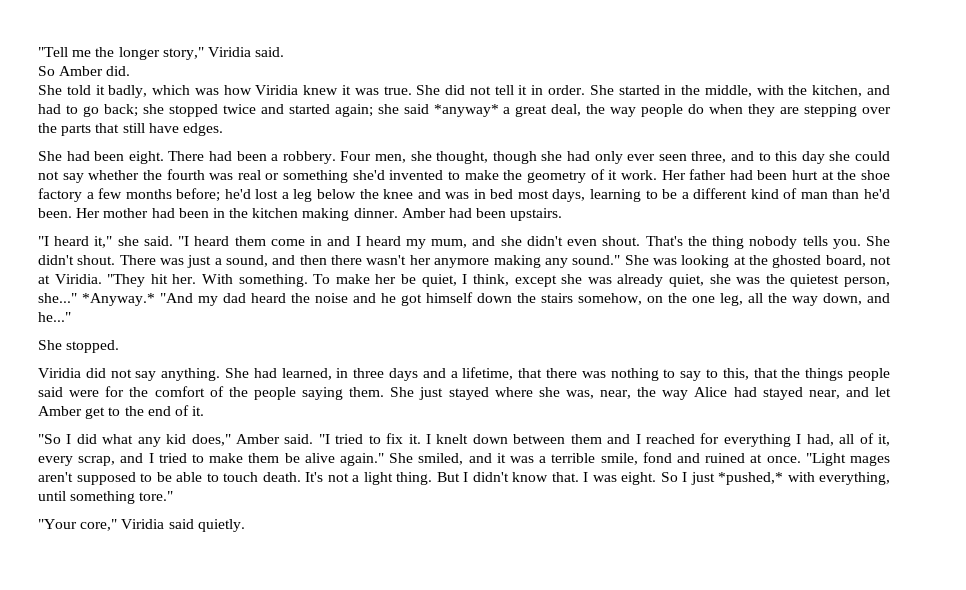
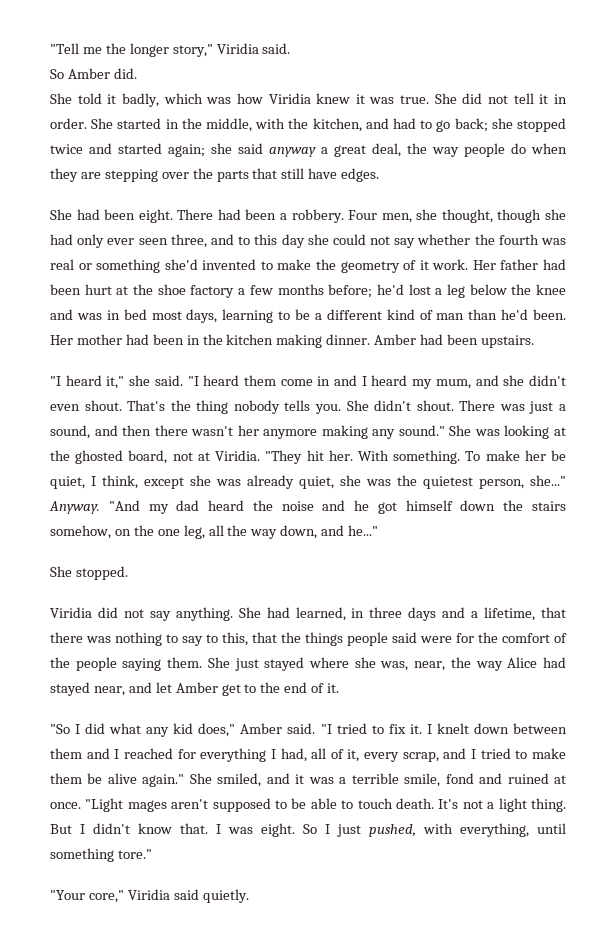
- She started in the middle, with the kitchen, and had to go back; she stopped twice and started again; she said *anyway* a great deal, the way people do when they are stepping over the parts that still have edges.
+ She started in the middle, with the kitchen, and had to go back; she stopped twice and started again; she said anyway a great deal, the way people do when they are stepping over the parts that still have edges.
- *Anyway.* "And my dad heard the noise and he got himself down the stairs somehow, on the one leg, all the way down, and he..."
+ Anyway. "And my dad heard the noise and he got himself down the stairs somehow, on the one leg, all the way down, and he..."
- So I just *pushed,* with everything, until something tore."
+ So I just pushed, with everything, until something tore."

